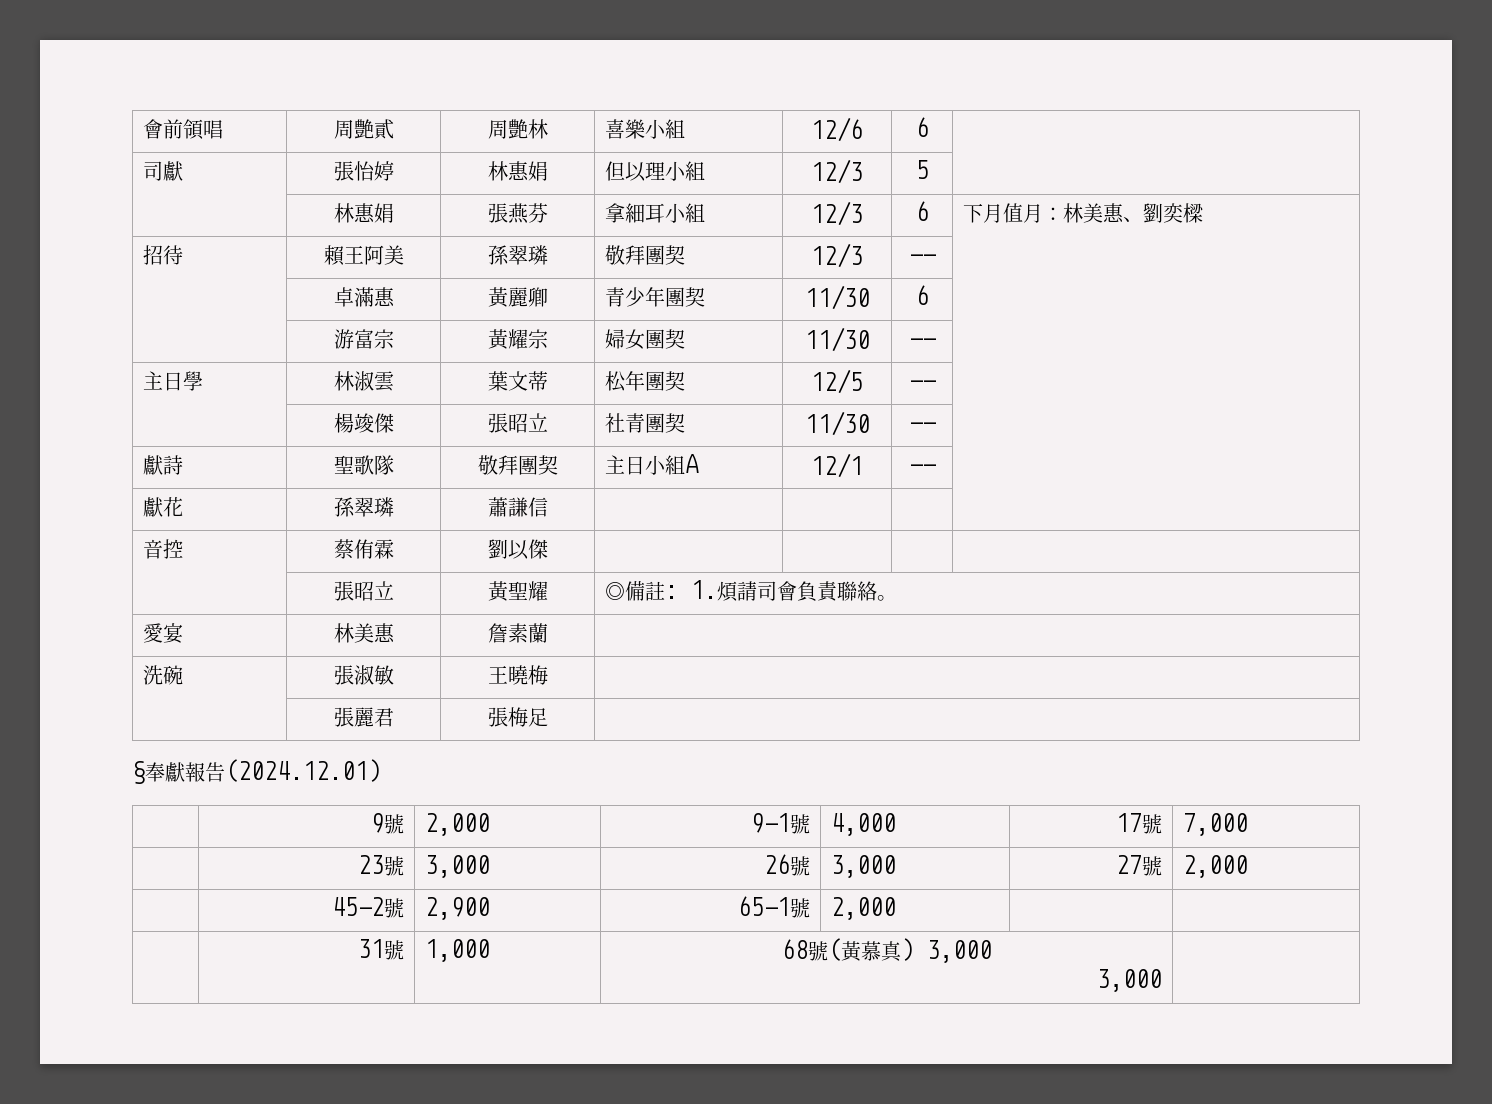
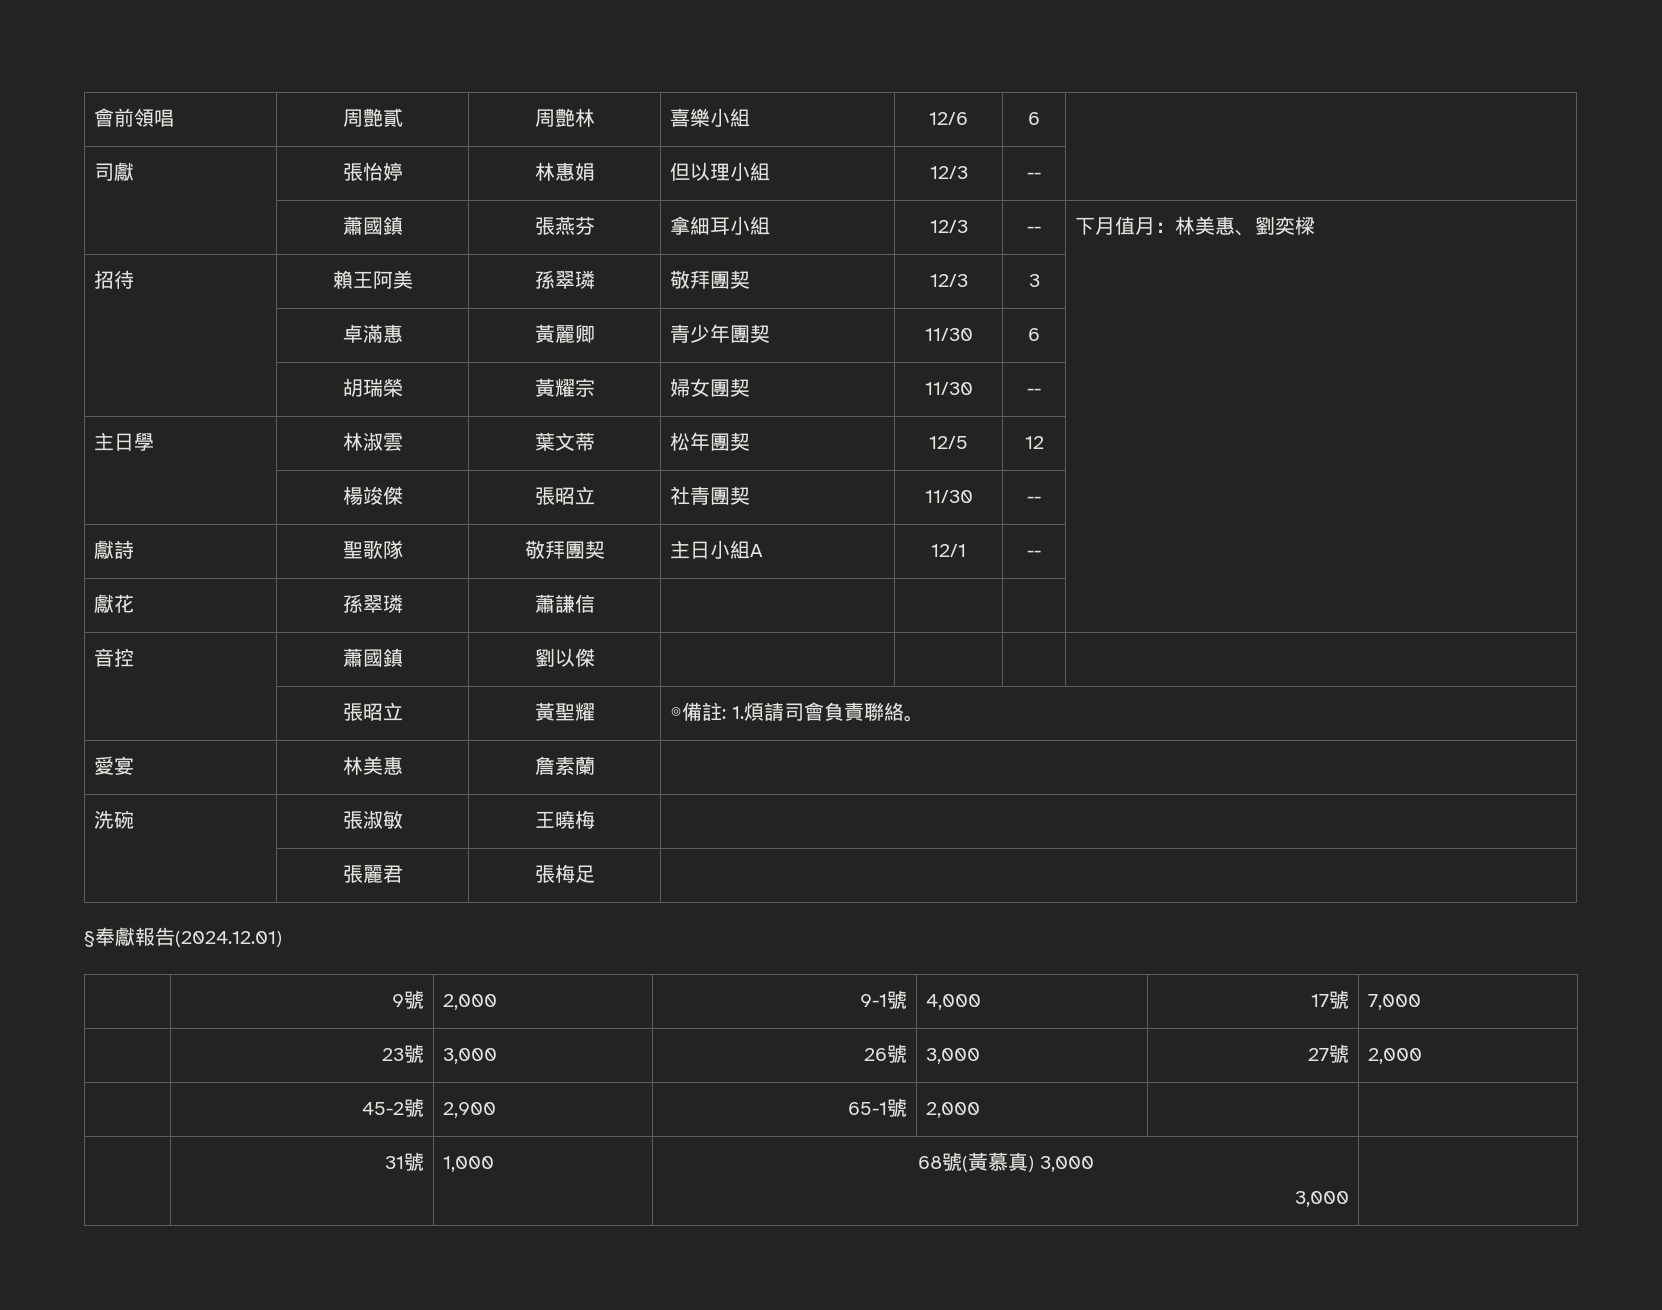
- 司獻 | 張怡婷 | 林惠娟 | 但以理小組 | 12/3 | 5 |
- | 林惠娟 | 張燕芬 | 拿細耳小組 | 12/3 | 6 | 下月值月：林美惠、劉奕樑
+ 司獻 | 張怡婷 | 林惠娟 | 但以理小組 | 12/3 | -- |
+ | 蕭國鎮 | 張燕芬 | 拿細耳小組 | 12/3 | -- | 下月值月：林美惠、劉奕樑
- 招待 | 賴王阿美 | 孫翠璘 | 敬拜團契 | 12/3 | -- |
+ 招待 | 賴王阿美 | 孫翠璘 | 敬拜團契 | 12/3 | 3 |
- | 游富宗 | 黃耀宗 | 婦女團契 | 11/30 | -- |
+ | 胡瑞榮 | 黃耀宗 | 婦女團契 | 11/30 | -- |
- 主日學 | 林淑雲 | 葉文蒂 | 松年團契 | 12/5 | -- |
+ 主日學 | 林淑雲 | 葉文蒂 | 松年團契 | 12/5 | 12 |
- 音控 | 蔡侑霖 | 劉以傑 | | | |
+ 音控 | 蕭國鎮 | 劉以傑 | | | |

